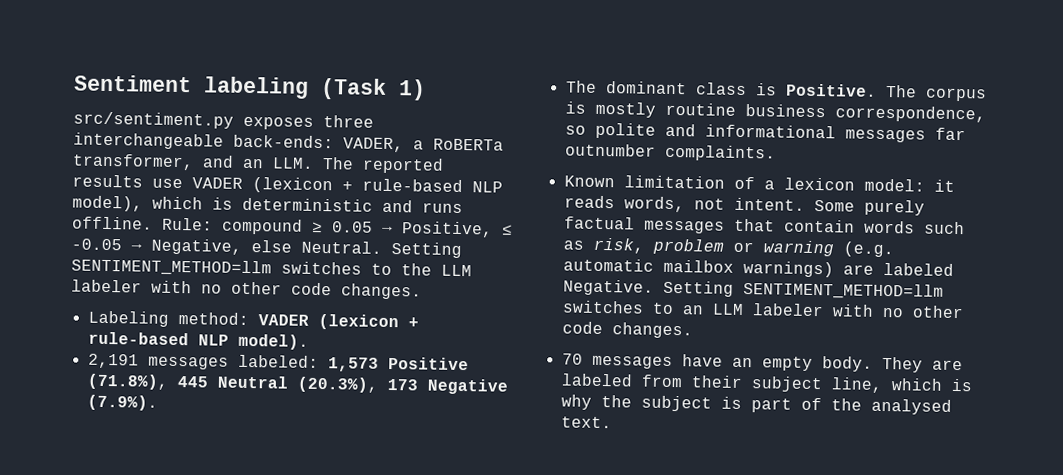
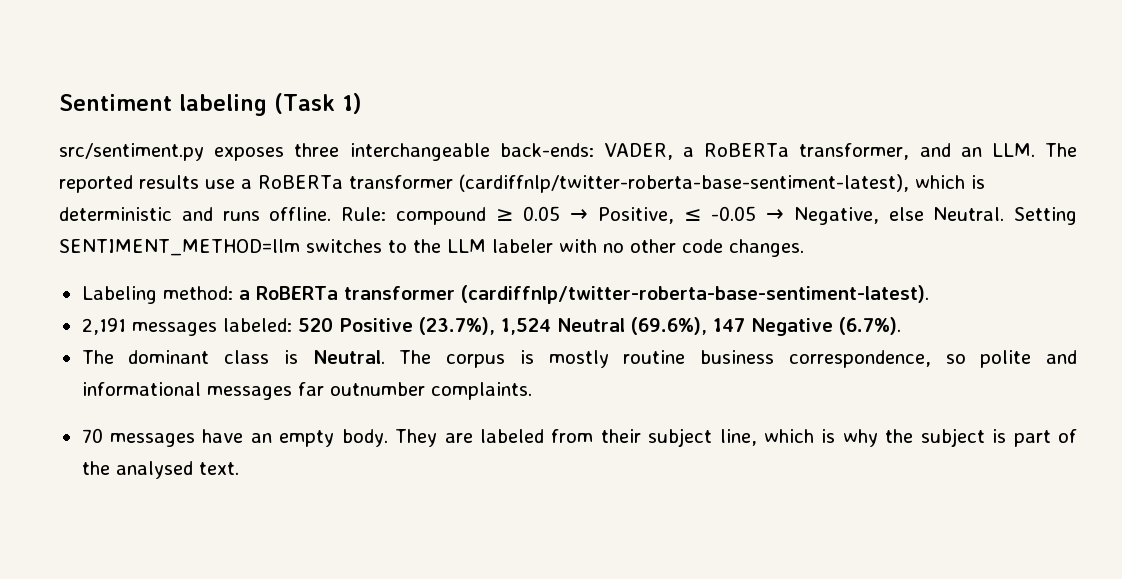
- src/sentiment.py exposes three interchangeable back-ends: VADER, a RoBERTa transformer, and an LLM. The reported results use VADER (lexicon + rule-based NLP model), which is deterministic and runs offline.
+ src/sentiment.py exposes three interchangeable back-ends: VADER, a RoBERTa transformer, and an LLM. The reported results use a RoBERTa transformer (cardiffnlp/twitter-roberta-base-sentiment-latest), which is deterministic and runs offline.
- Labeling method: VADER (lexicon + rule-based NLP model).
- 2,191 messages labeled: 1,573 Positive (71.8%), 445 Neutral (20.3%), 173 Negative (7.9%).
+ Labeling method: a RoBERTa transformer (cardiffnlp/twitter-roberta-base-sentiment-latest).
+ 2,191 messages labeled: 520 Positive (23.7%), 1,524 Neutral (69.6%), 147 Negative (6.7%).
- The dominant class is Positive.
+ The dominant class is Neutral.
- Known limitation of a lexicon model: it reads words, not intent. Some purely factual messages that contain words such as risk, problem or warning (e.g. automatic mailbox warnings) are labeled Negative. Setting SENTIMENT_METHOD=llm switches to an LLM labeler with no other code changes.

